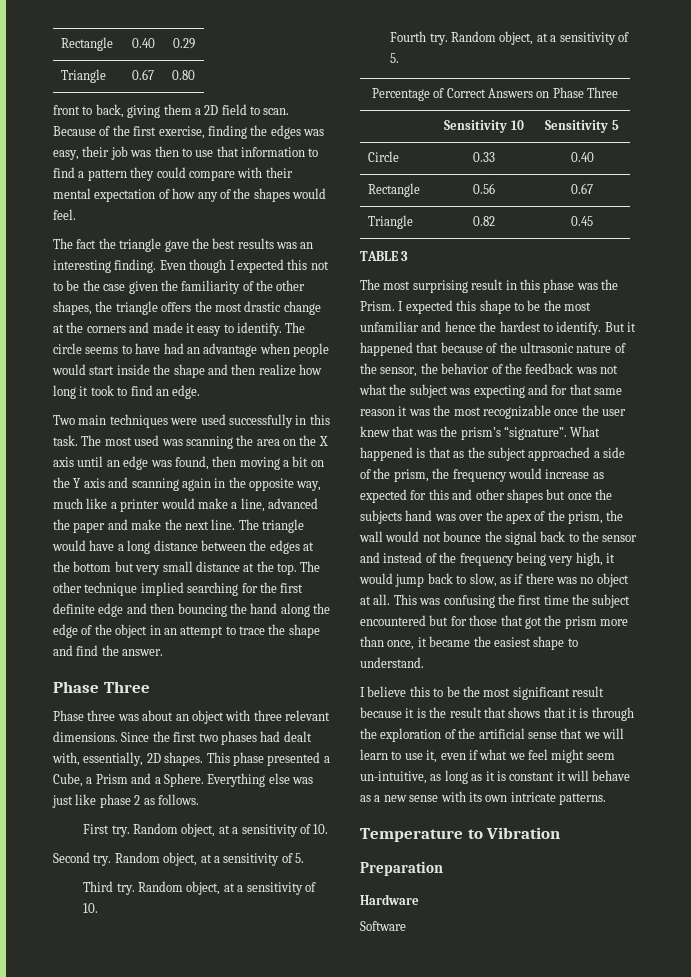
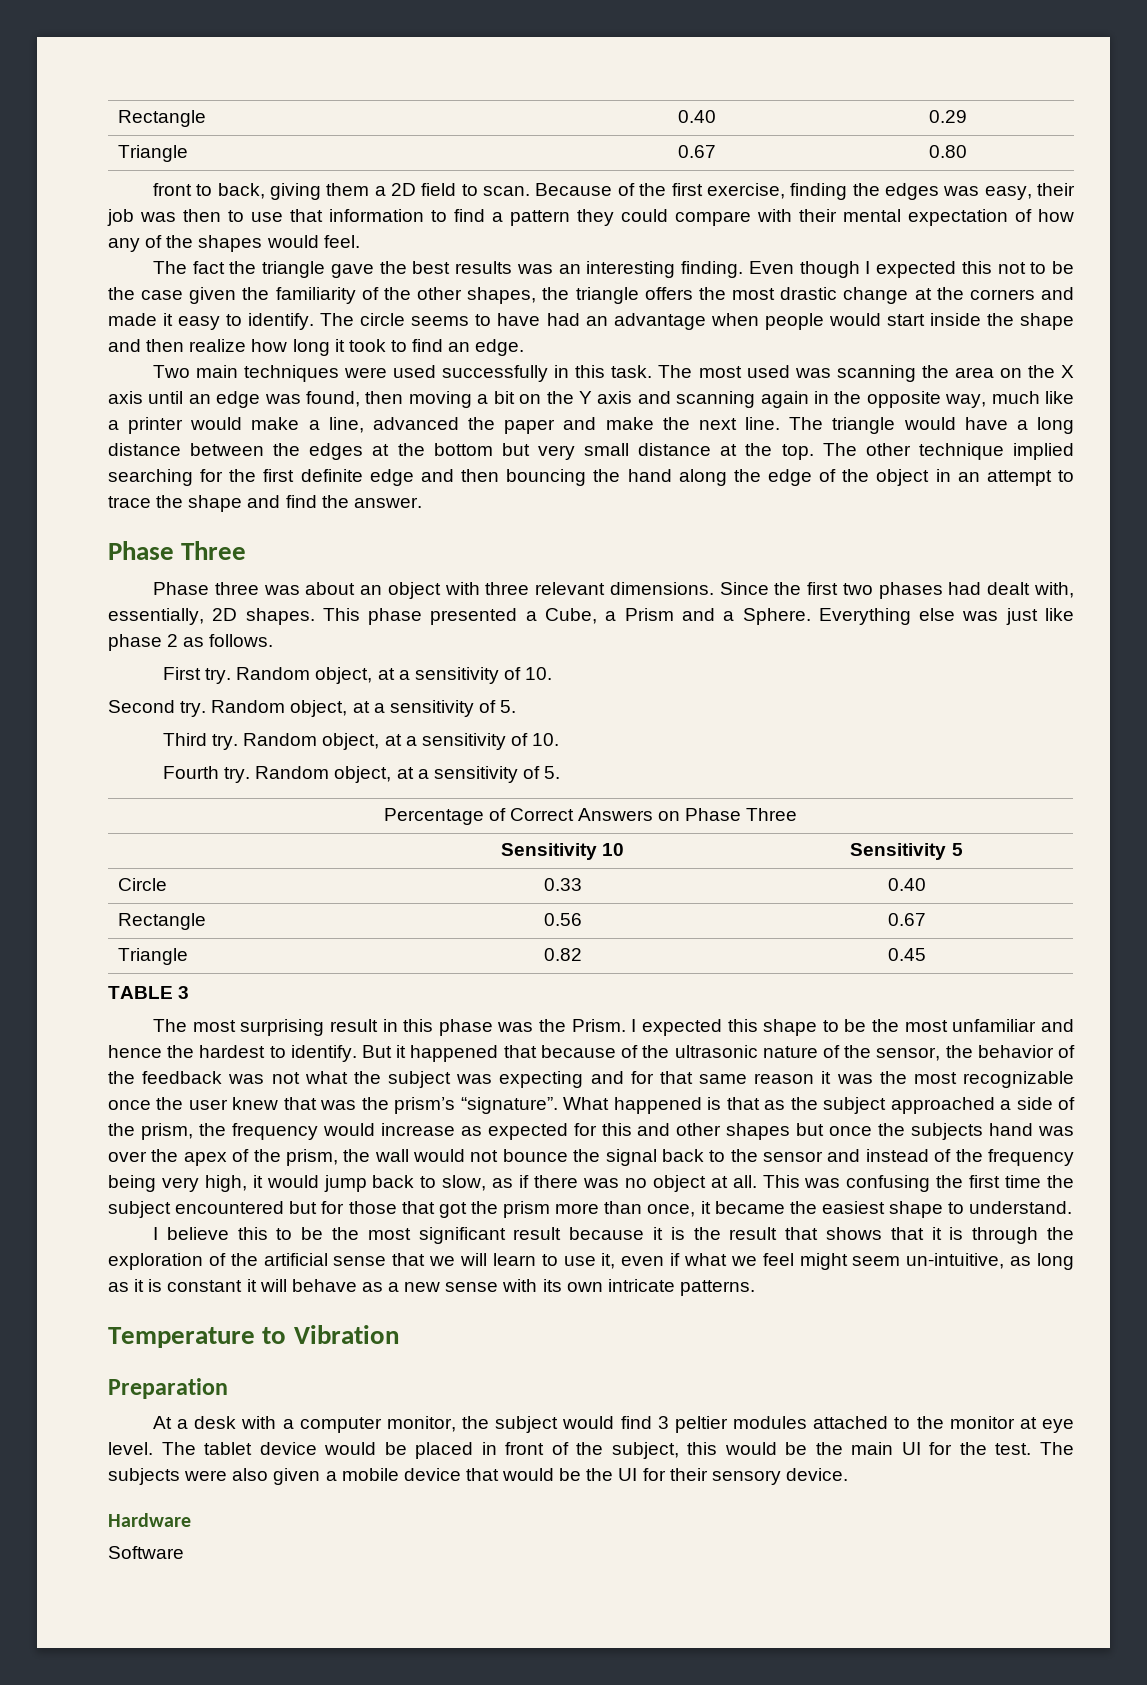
+ At a desk with a computer monitor, the subject would find 3 peltier modules attached to the monitor at eye level. The tablet device would be placed in front of the subject, this would be the main UI for the test. The subjects were also given a mobile device that would be the UI for their sensory device.

